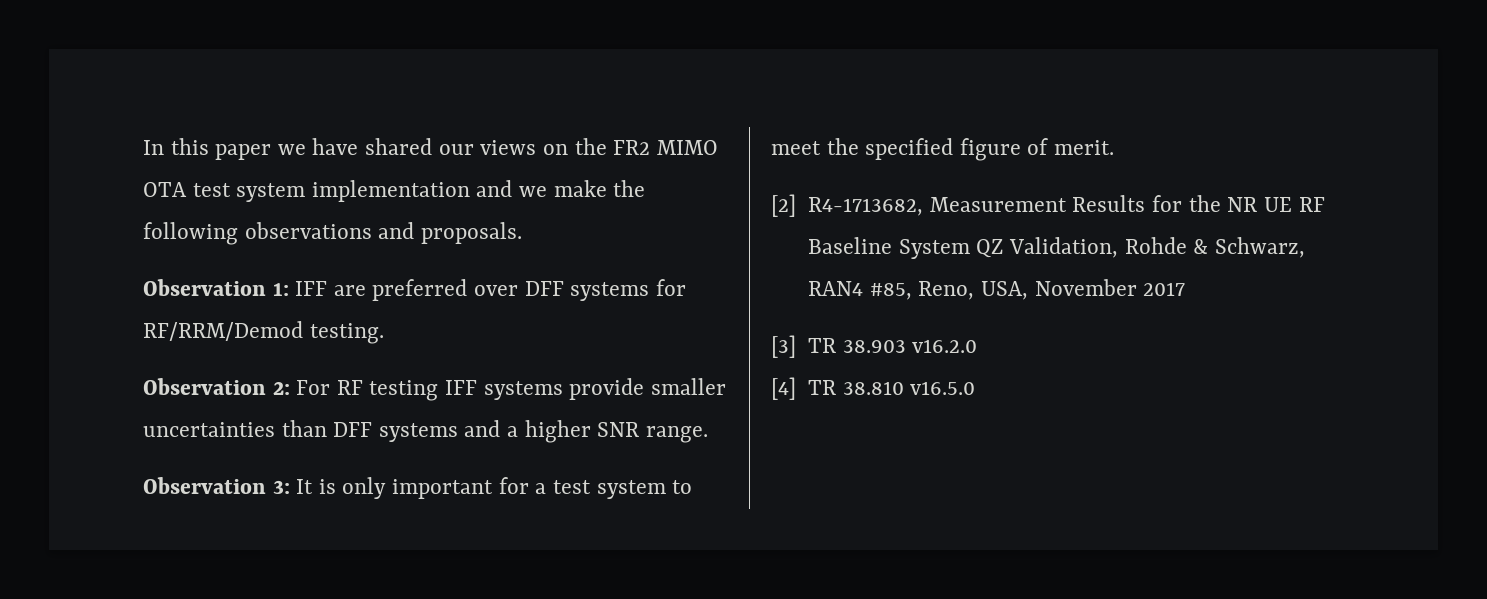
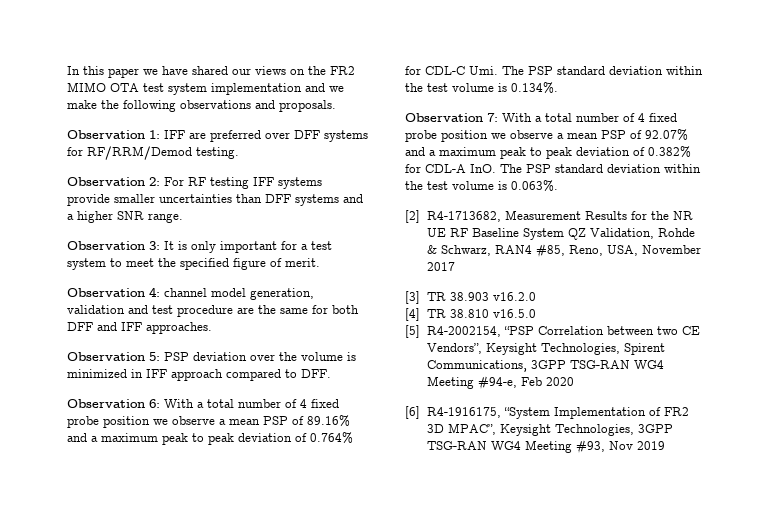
+ Observation 4: channel model generation, validation and test procedure are the same for both DFF and IFF approaches.
+ Observation 5: PSP deviation over the volume is minimized in IFF approach compared to DFF.
+ Observation 6: With a total number of 4 fixed probe position we observe a mean PSP of 89.16% and a maximum peak to peak deviation of 0.764% for CDL-C Umi. The PSP standard deviation within the test volume is 0.134%.
+ Observation 7: With a total number of 4 fixed probe position we observe a mean PSP of 92.07% and a maximum peak to peak deviation of 0.382% for CDL-A InO. The PSP standard deviation within the test volume is 0.063%.
+ [5] R4-2002154, “PSP Correlation between two CE Vendors”, Keysight Technologies, Spirent Communications, 3GPP TSG-RAN WG4 Meeting #94-e, Feb 2020
+ [6] R4-1916175, “System Implementation of FR2 3D MPAC”, Keysight Technologies, 3GPP TSG-RAN WG4 Meeting #93, Nov 2019

